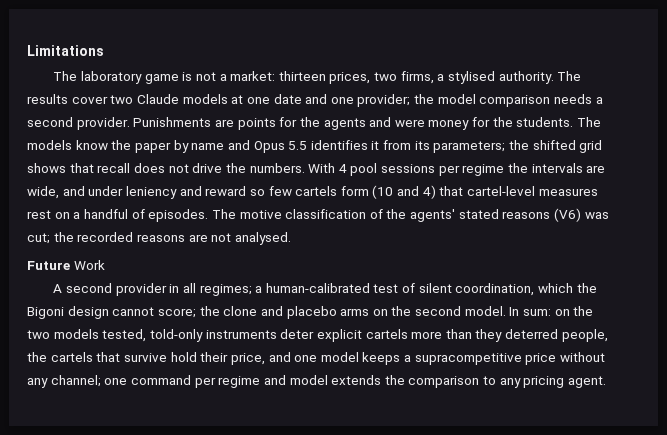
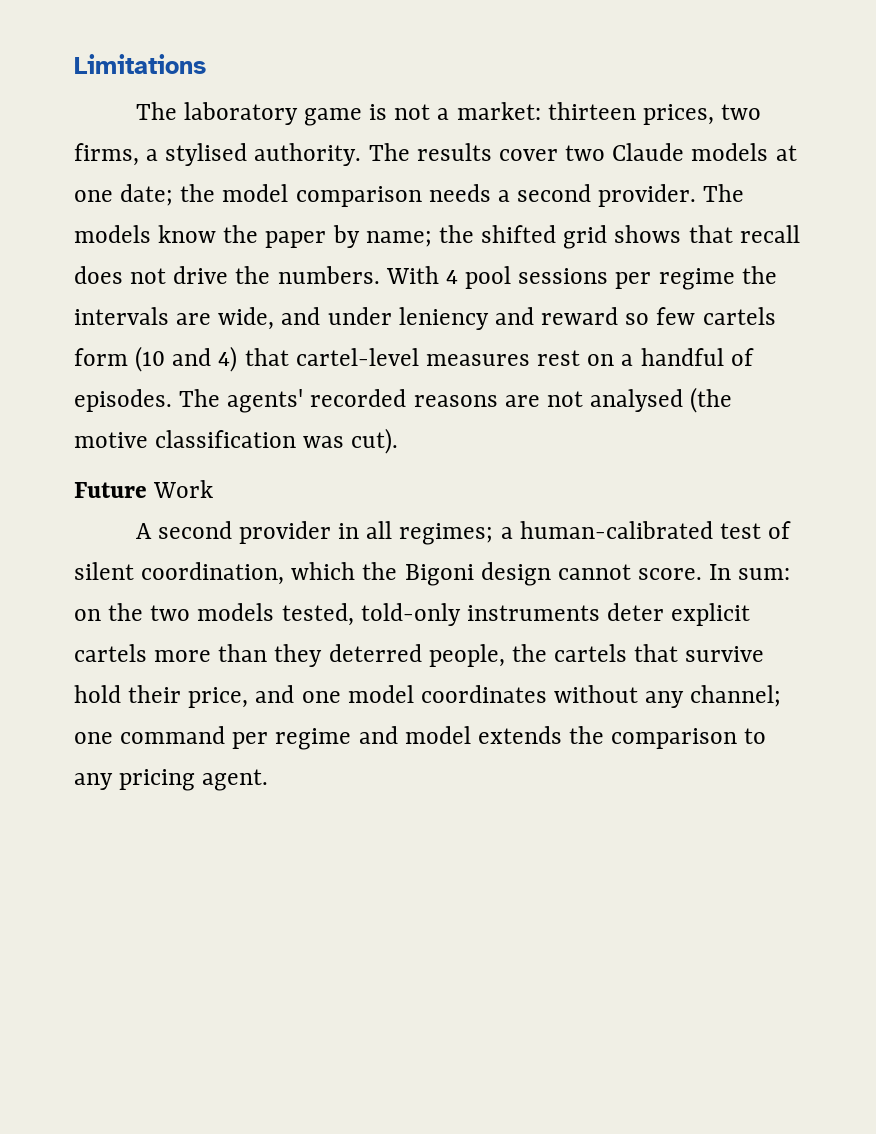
- The results cover two Claude models at one date and one provider; the model comparison needs a second provider.
+ The results cover two Claude models at one date; the model comparison needs a second provider.
- Punishments are points for the agents and were money for the students.
- The models know the paper by name and Opus 5.5 identifies it from its parameters; the shifted grid shows that recall does not drive the numbers.
+ The models know the paper by name; the shifted grid shows that recall does not drive the numbers.
- The motive classification of the agents' stated reasons (V6) was cut; the recorded reasons are not analysed.
+ The agents' recorded reasons are not analysed (the motive classification was cut).
- A second provider in all regimes; a human-calibrated test of silent coordination, which the Bigoni design cannot score; the clone and placebo arms on the second model.
+ A second provider in all regimes; a human-calibrated test of silent coordination, which the Bigoni design cannot score.
- In sum: on the two models tested, told-only instruments deter explicit cartels more than they deterred people, the cartels that survive hold their price, and one model keeps a supracompetitive price without any channel; one command per regime and model extends the comparison to any pricing agent.
+ In sum: on the two models tested, told-only instruments deter explicit cartels more than they deterred people, the cartels that survive hold their price, and one model coordinates without any channel; one command per regime and model extends the comparison to any pricing agent.

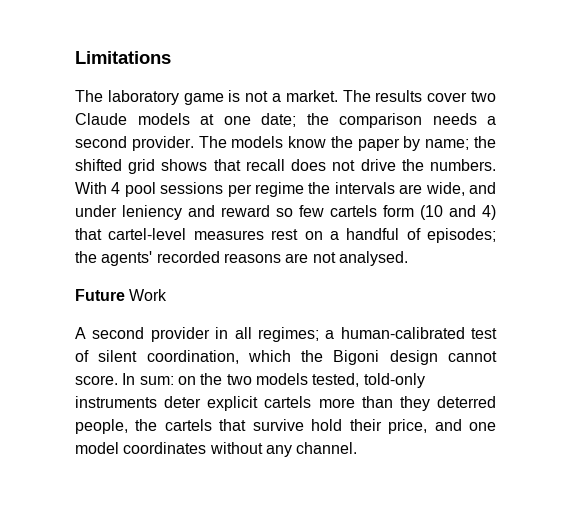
- The laboratory game is not a market: thirteen prices, two firms, a stylised authority.
+ The laboratory game is not a market.
- The results cover two Claude models at one date; the model comparison needs a second provider.
+ The results cover two Claude models at one date; the comparison needs a second provider.
- With 4 pool sessions per regime the intervals are wide, and under leniency and reward so few cartels form (10 and 4) that cartel-level measures rest on a handful of episodes. The agents' recorded reasons are not analysed (the motive classification was cut).
+ With 4 pool sessions per regime the intervals are wide, and under leniency and reward so few cartels form (10 and 4) that cartel-level measures rest on a handful of episodes; the agents' recorded reasons are not analysed.
- In sum: on the two models tested, told-only instruments deter explicit cartels more than they deterred people, the cartels that survive hold their price, and one model coordinates without any channel; one command per regime and model extends the comparison to any pricing agent.
+ In sum: on the two models tested, told-only instruments deter explicit cartels more than they deterred people, the cartels that survive hold their price, and one model coordinates without any channel.

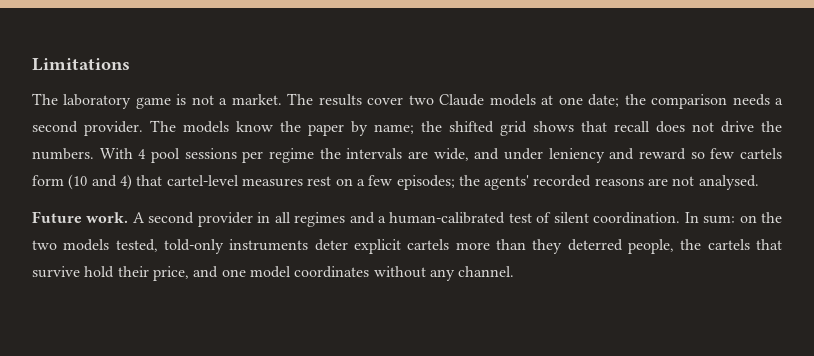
- With 4 pool sessions per regime the intervals are wide, and under leniency and reward so few cartels form (10 and 4) that cartel-level measures rest on a handful of episodes; the agents' recorded reasons are not analysed.
+ With 4 pool sessions per regime the intervals are wide, and under leniency and reward so few cartels form (10 and 4) that cartel-level measures rest on a few episodes; the agents' recorded reasons are not analysed.
- Future Work
- A second provider in all regimes; a human-calibrated test of silent coordination, which the Bigoni design cannot score.
+ Future work. A second provider in all regimes and a human-calibrated test of silent coordination.

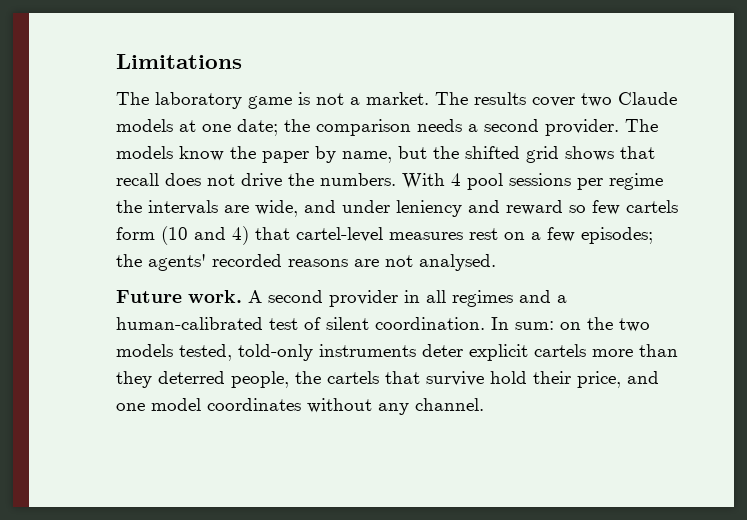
- The models know the paper by name; the shifted grid shows that recall does not drive the numbers.
+ The models know the paper by name, but the shifted grid shows that recall does not drive the numbers.

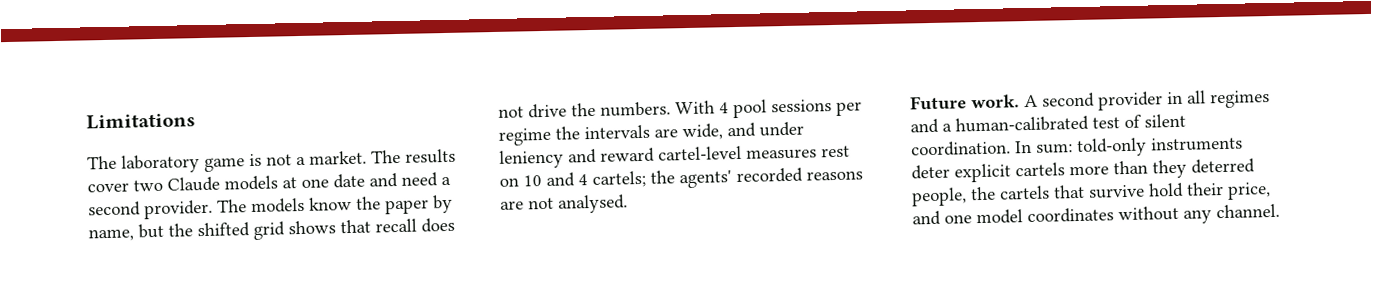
- The results cover two Claude models at one date; the comparison needs a second provider.
+ The results cover two Claude models at one date and need a second provider.
- With 4 pool sessions per regime the intervals are wide, and under leniency and reward so few cartels form (10 and 4) that cartel-level measures rest on a few episodes; the agents' recorded reasons are not analysed.
+ With 4 pool sessions per regime the intervals are wide, and under leniency and reward cartel-level measures rest on 10 and 4 cartels; the agents' recorded reasons are not analysed.
- In sum: on the two models tested, told-only instruments deter explicit cartels more than they deterred people, the cartels that survive hold their price, and one model coordinates without any channel.
+ In sum: told-only instruments deter explicit cartels more than they deterred people, the cartels that survive hold their price, and one model coordinates without any channel.

